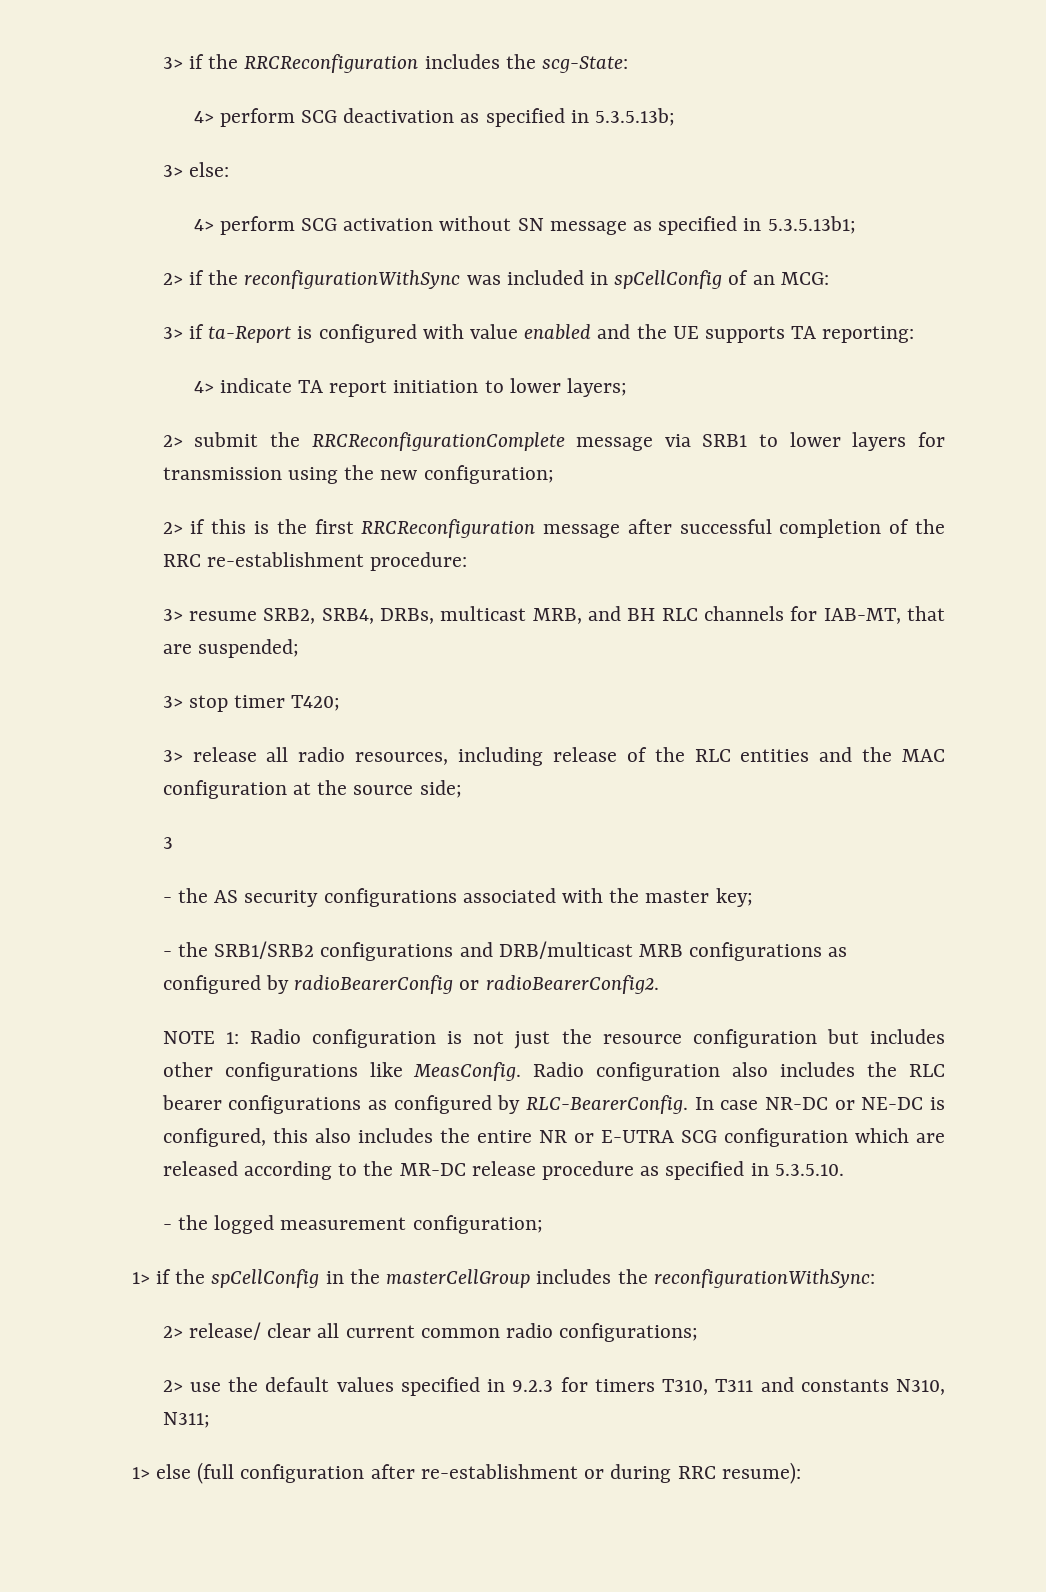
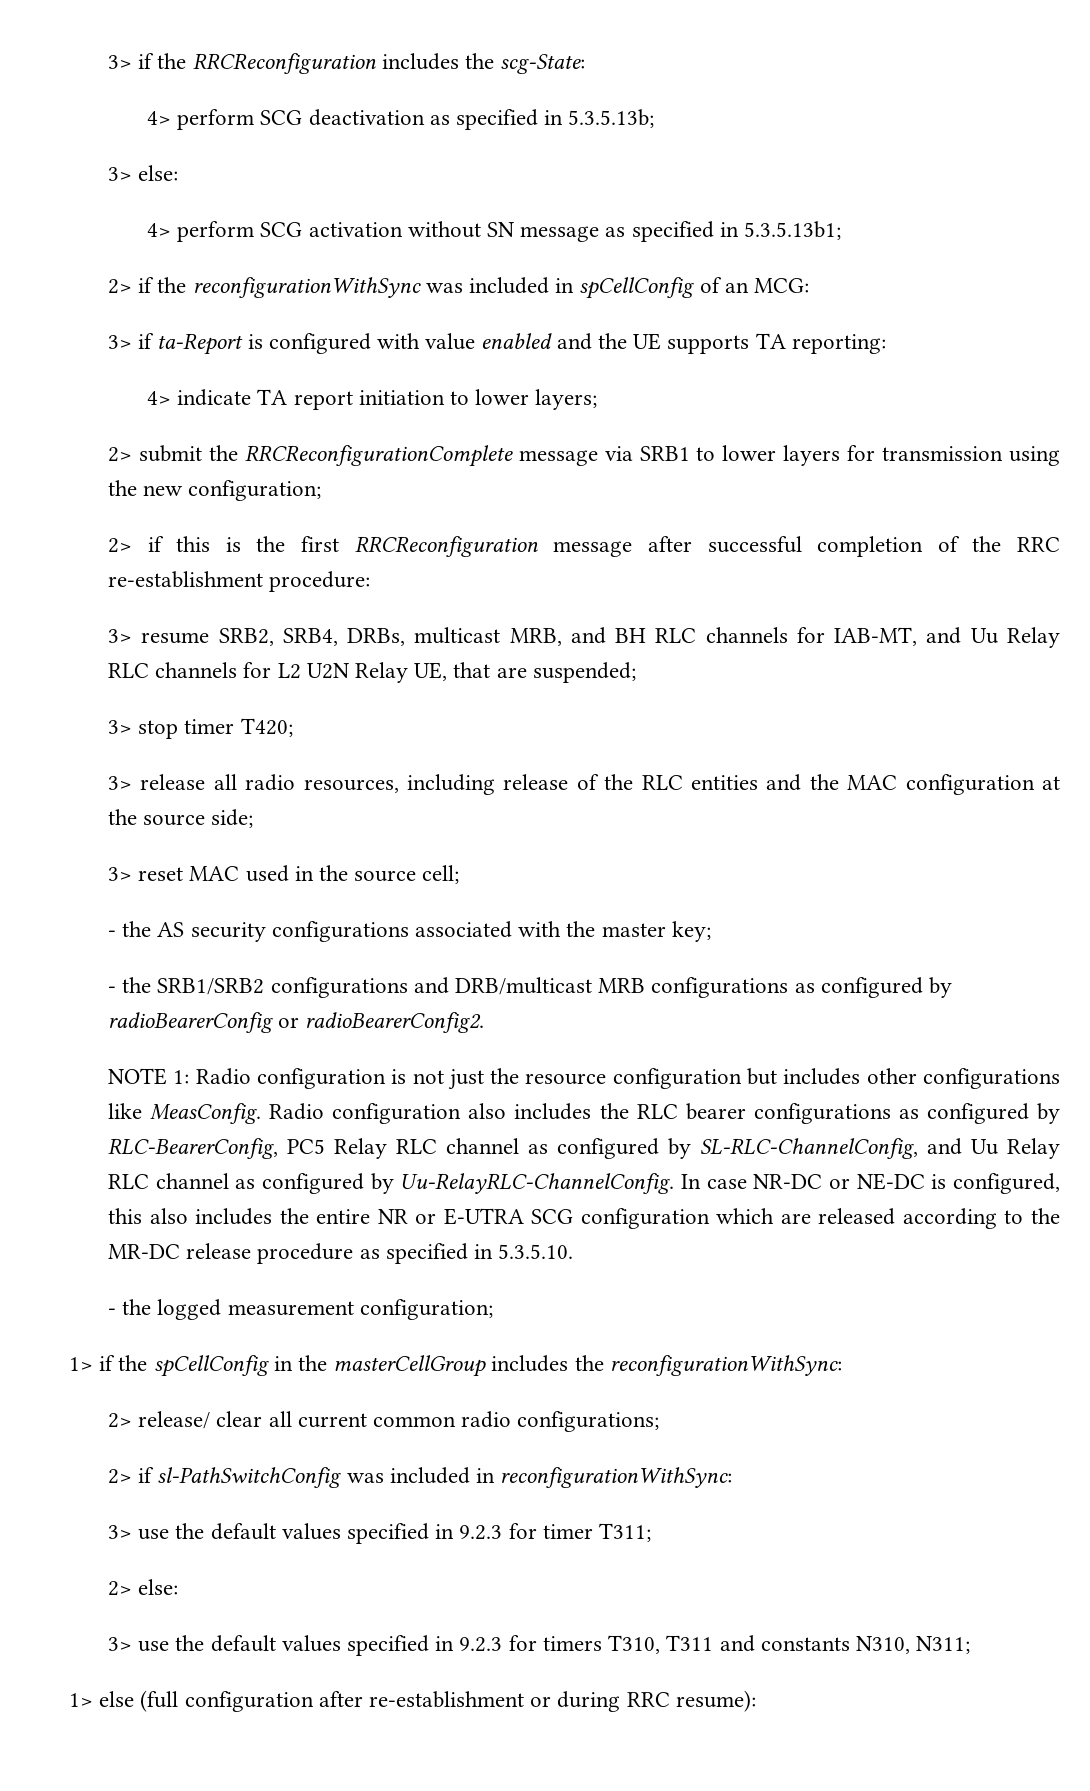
- 3> resume SRB2, SRB4, DRBs, multicast MRB, and BH RLC channels for IAB-MT, that are suspended;
+ 3> resume SRB2, SRB4, DRBs, multicast MRB, and BH RLC channels for IAB-MT, and Uu Relay RLC channels for L2 U2N Relay UE, that are suspended;
- 3
+ 3> reset MAC used in the source cell;
- Radio configuration also includes the RLC bearer configurations as configured by RLC-BearerConfig.
+ Radio configuration also includes the RLC bearer configurations as configured by RLC-BearerConfig, PC5 Relay RLC channel as configured by SL-RLC-ChannelConfig, and Uu Relay RLC channel as configured by Uu-RelayRLC-ChannelConfig.
- 2> use the default values specified in 9.2.3 for timers T310, T311 and constants N310, N311;
+ 2> if sl-PathSwitchConfig was included in reconfigurationWithSync:
+ 3> use the default values specified in 9.2.3 for timer T311;
+ 2> else:
+ 3> use the default values specified in 9.2.3 for timers T310, T311 and constants N310, N311;

